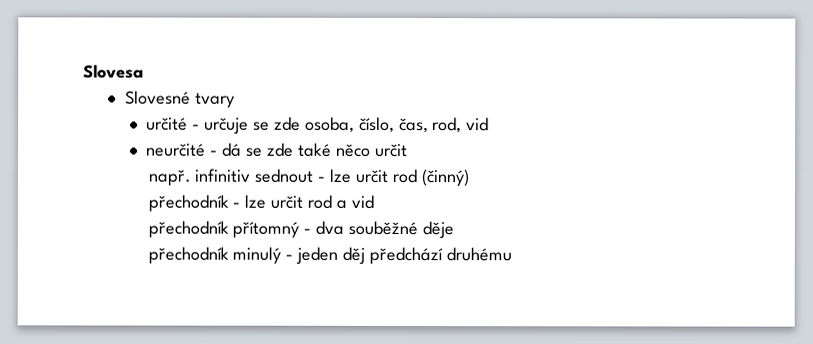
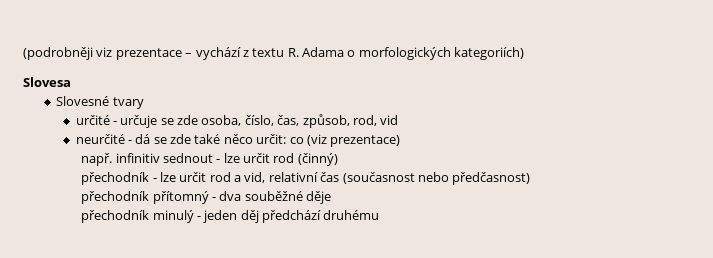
+ (podrobněji viz prezentace – vychází z textu R. Adama o morfologických kategoriích)
- určité - určuje se zde osoba, číslo, čas, rod, vid
+ určité - určuje se zde osoba, číslo, čas, způsob, rod, vid
- neurčité - dá se zde také něco určit
+ neurčité - dá se zde také něco určit: co (viz prezentace)
- přechodník - lze určit rod a vid
+ přechodník - lze určit rod a vid, relativní čas (současnost nebo předčasnost)

